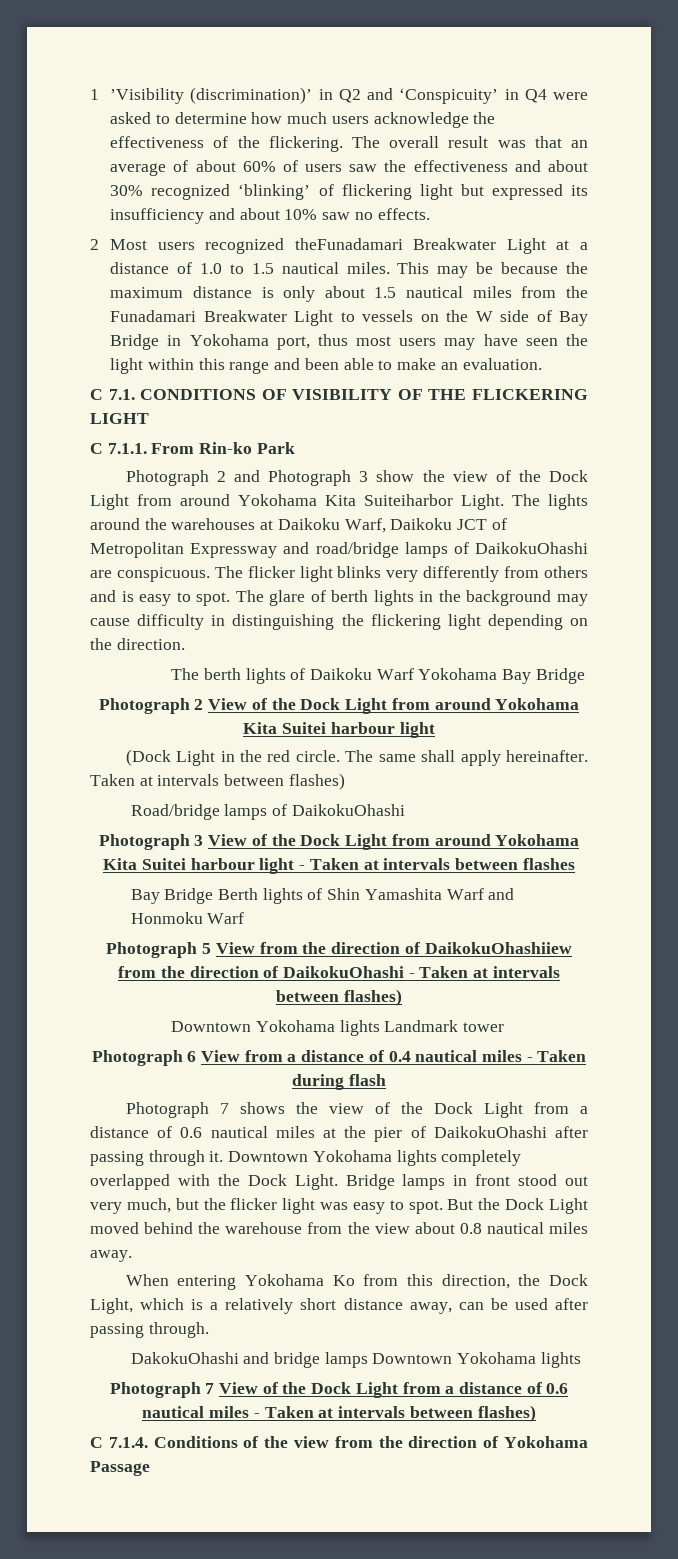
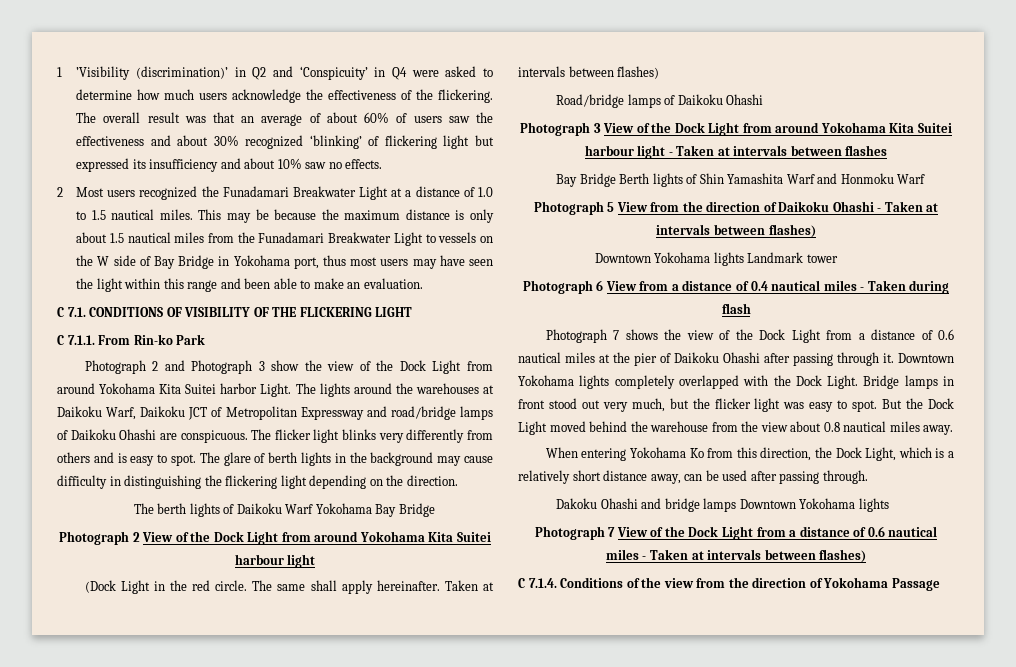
- 2 Most users recognized theFunadamari Breakwater Light at a distance of 1.0 to 1.5 nautical miles.
+ 2 Most users recognized the Funadamari Breakwater Light at a distance of 1.0 to 1.5 nautical miles.
- Photograph 2 and Photograph 3 show the view of the Dock Light from around Yokohama Kita Suiteiharbor Light.
+ Photograph 2 and Photograph 3 show the view of the Dock Light from around Yokohama Kita Suitei harbor Light.
- The lights around the warehouses at Daikoku Warf, Daikoku JCT of Metropolitan Expressway and road/bridge lamps of DaikokuOhashi are conspicuous.
+ The lights around the warehouses at Daikoku Warf, Daikoku JCT of Metropolitan Expressway and road/bridge lamps of Daikoku Ohashi are conspicuous.
- Road/bridge lamps of DaikokuOhashi
+ Road/bridge lamps of Daikoku Ohashi
- Photograph 5 View from the direction of DaikokuOhashiiew from the direction of DaikokuOhashi - Taken at intervals between flashes)
+ Photograph 5 View from the direction of Daikoku Ohashi - Taken at intervals between flashes)
- Photograph 7 shows the view of the Dock Light from a distance of 0.6 nautical miles at the pier of DaikokuOhashi after passing through it.
+ Photograph 7 shows the view of the Dock Light from a distance of 0.6 nautical miles at the pier of Daikoku Ohashi after passing through it.
- DakokuOhashi and bridge lamps Downtown Yokohama lights
+ Dakoku Ohashi and bridge lamps Downtown Yokohama lights

